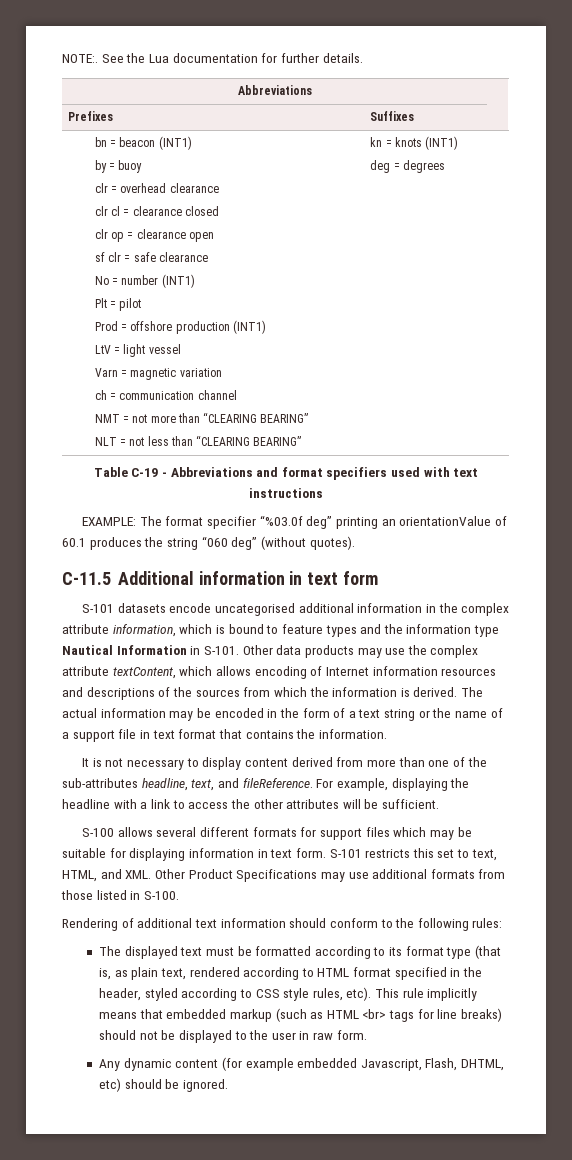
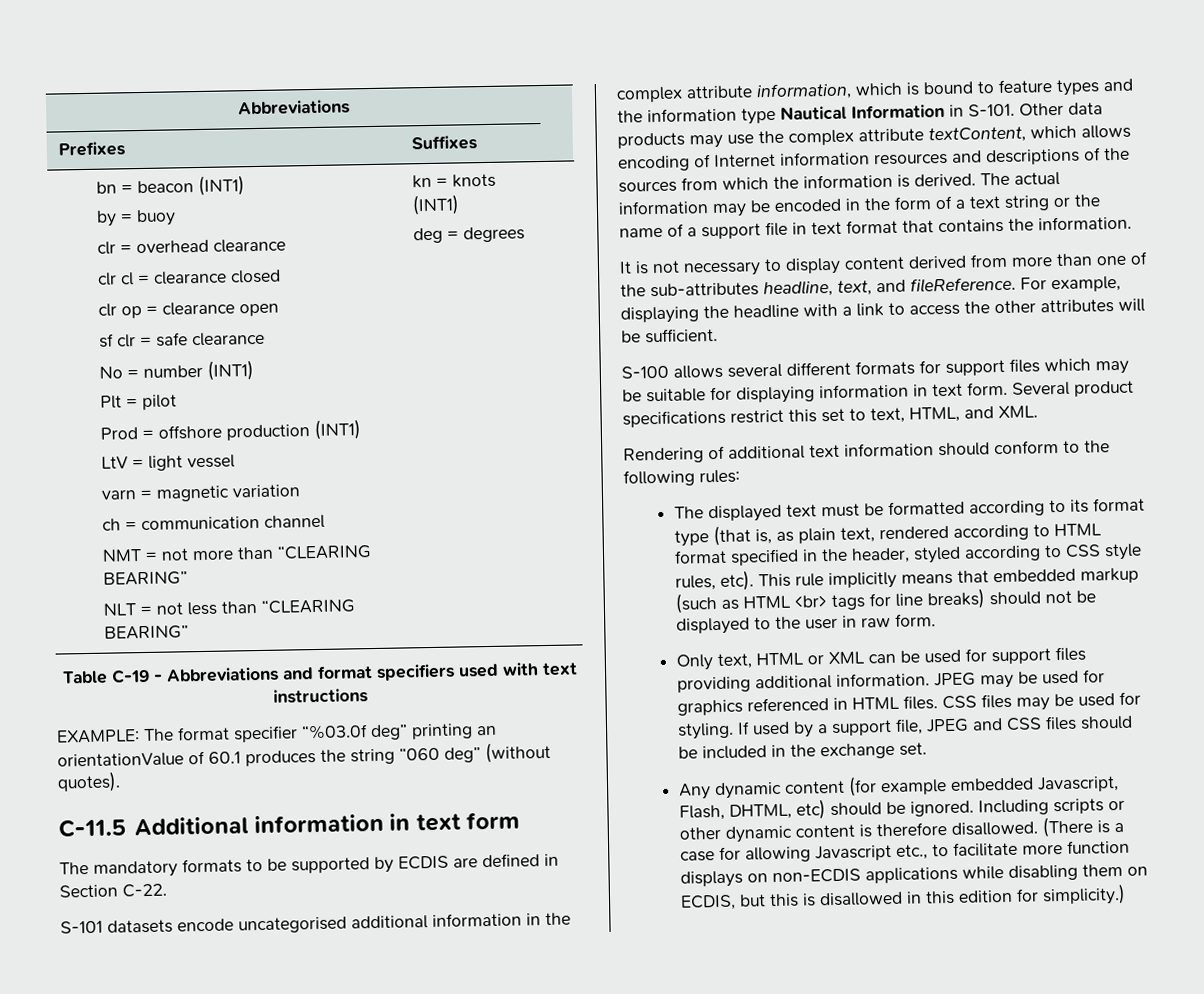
- NOTE:. See the Lua documentation for further details.
- Varn = magnetic variation
+ varn = magnetic variation
+ The mandatory formats to be supported by ECDIS are defined in Section C-22.
- S-101 restricts this set to text, HTML, and XML. Other Product Specifications may use additional formats from those listed in S-100.
+ Several product specifications restrict this set to text, HTML, and XML.
+ Only text, HTML or XML can be used for support files providing additional information. JPEG may be used for graphics referenced in HTML files. CSS files may be used for styling. If used by a support file, JPEG and CSS files should be included in the exchange set.
+ Including scripts or other dynamic content is therefore disallowed. (There is a case for allowing Javascript etc., to facilitate more function displays on non-ECDIS applications while disabling them on ECDIS, but this is disallowed in this edition for simplicity.)

